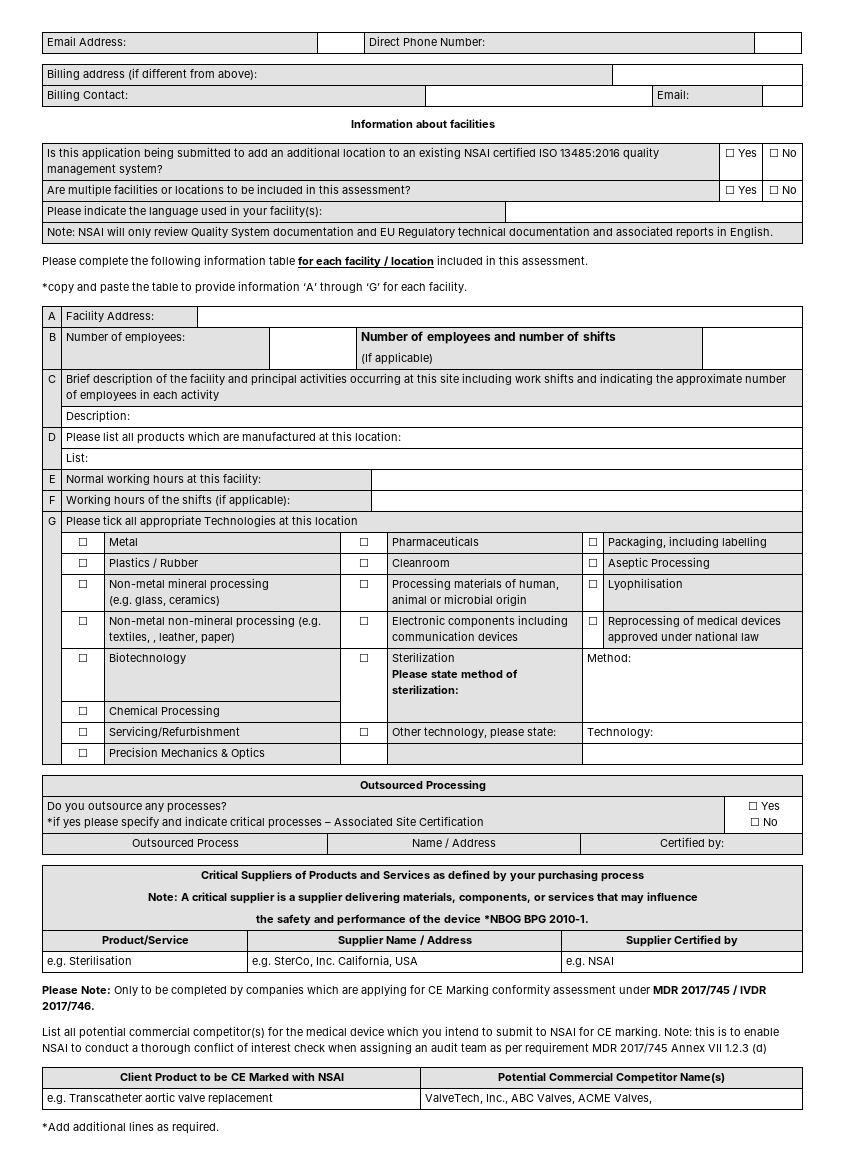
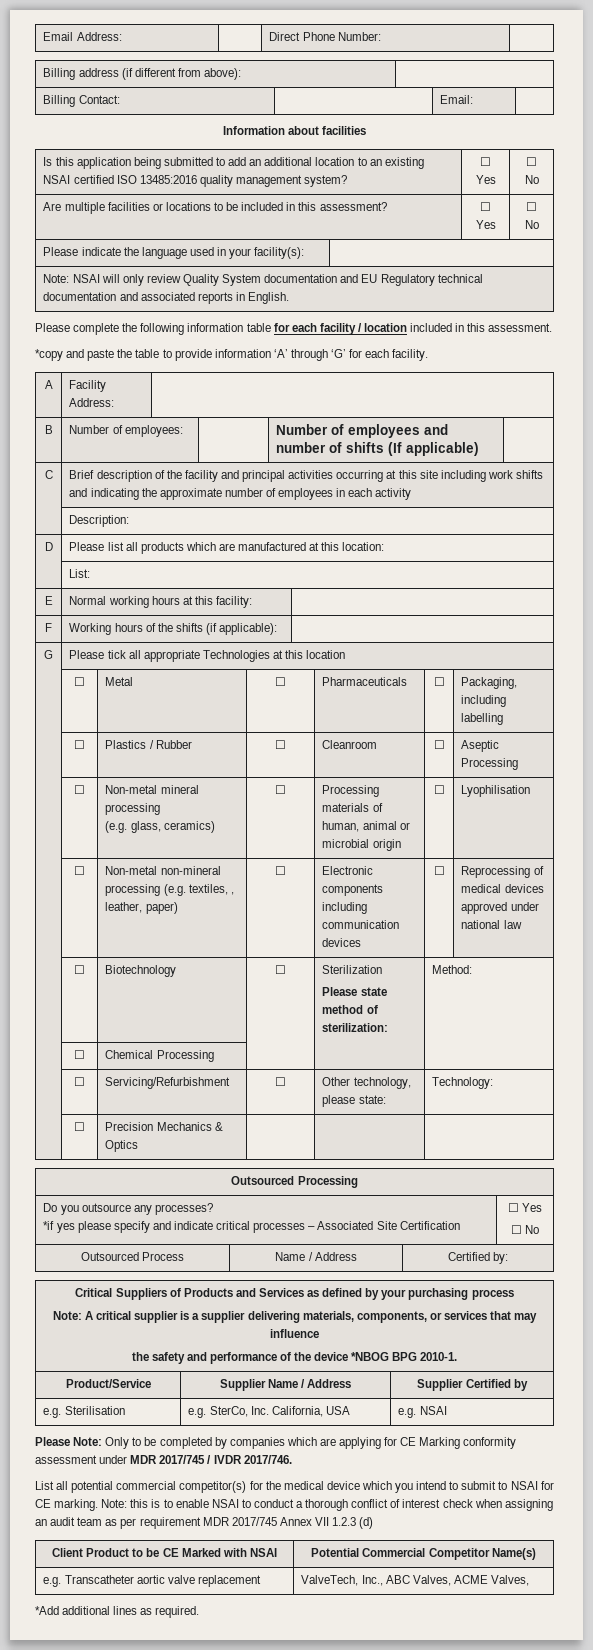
- B | Number of employees: | | Number of employees and number of shifts
- (If applicable) |
+ B | Number of employees: | | Number of employees and number of shifts (If applicable) |

